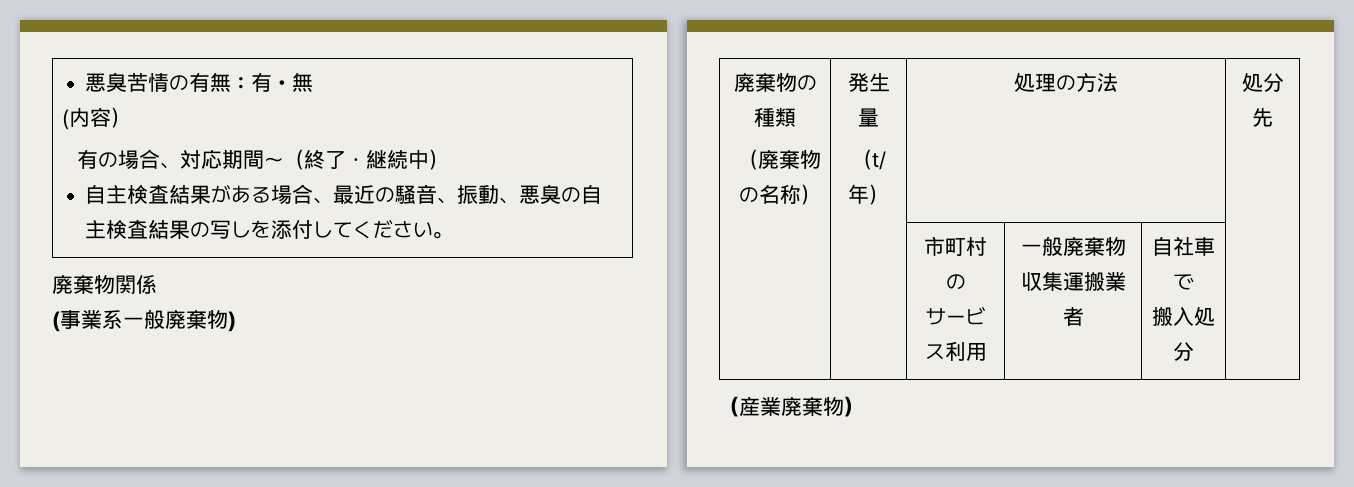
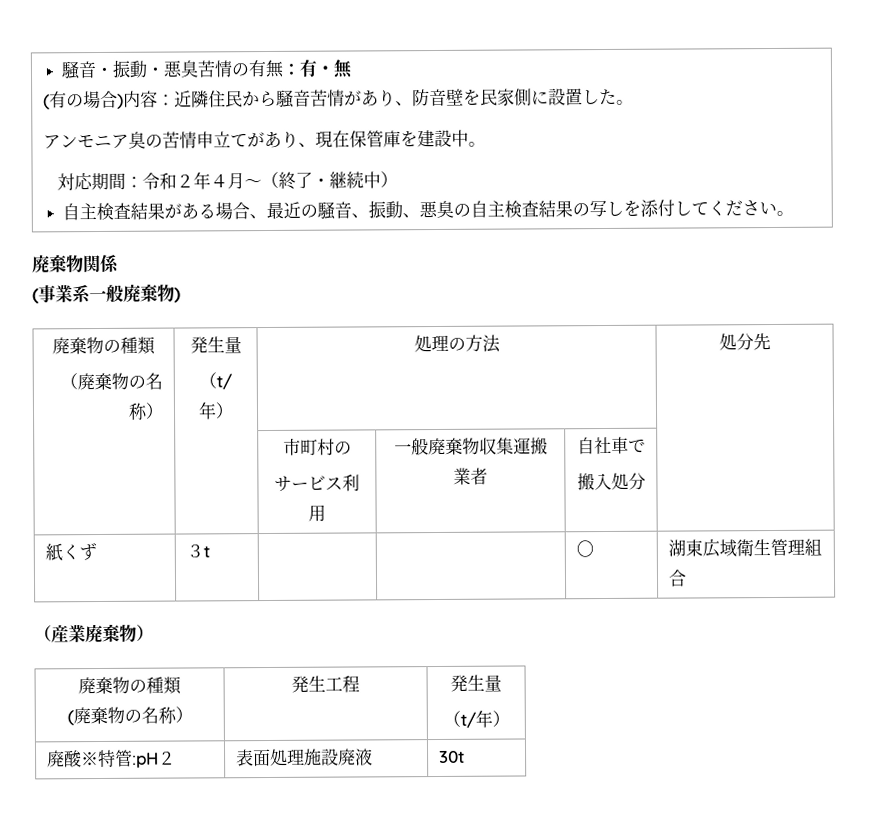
- 悪臭苦情の有無：有・無
+ 騒音・振動・悪臭苦情の有無：有・無
- (内容）
- 有の場合、対応期間～（終了・継続中）
+ (有の場合)内容：近隣住民から騒音苦情があり、防音壁を民家側に設置した。
+ アンモニア臭の苦情申立てがあり、現在保管庫を建設中。
+ 対応期間：令和２年４月～（終了・継続中）
+ 紙くず | ３t | | | 〇 | 湖東広域衛生管理組合
  （産業廃棄物）
+ 廃棄物の種類
+ (廃棄物の名称） | 発生工程 | 発生量
+ （t/年）
+ 廃酸※特管:pH２ | 表面処理施設廃液 | 30t

